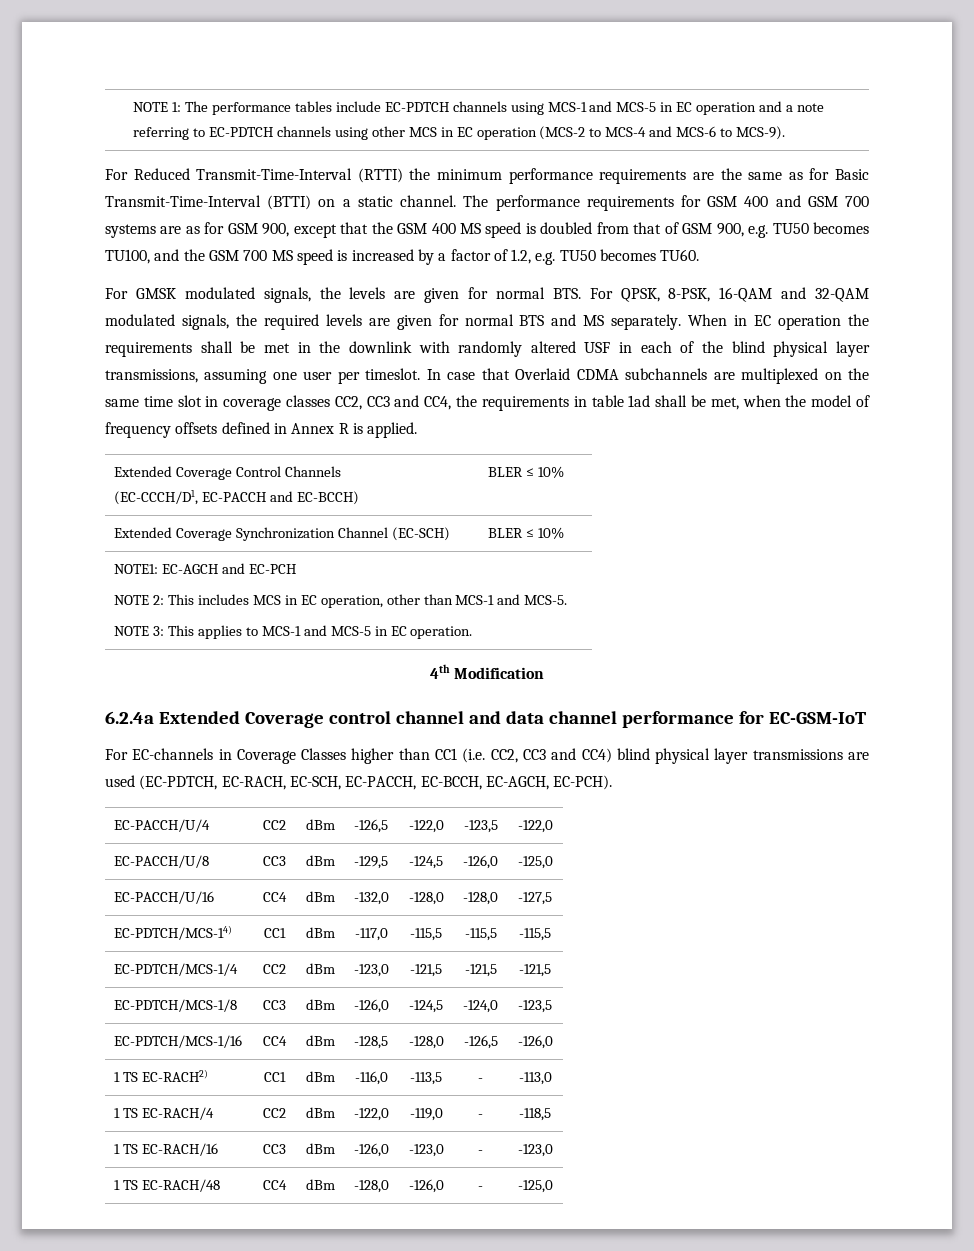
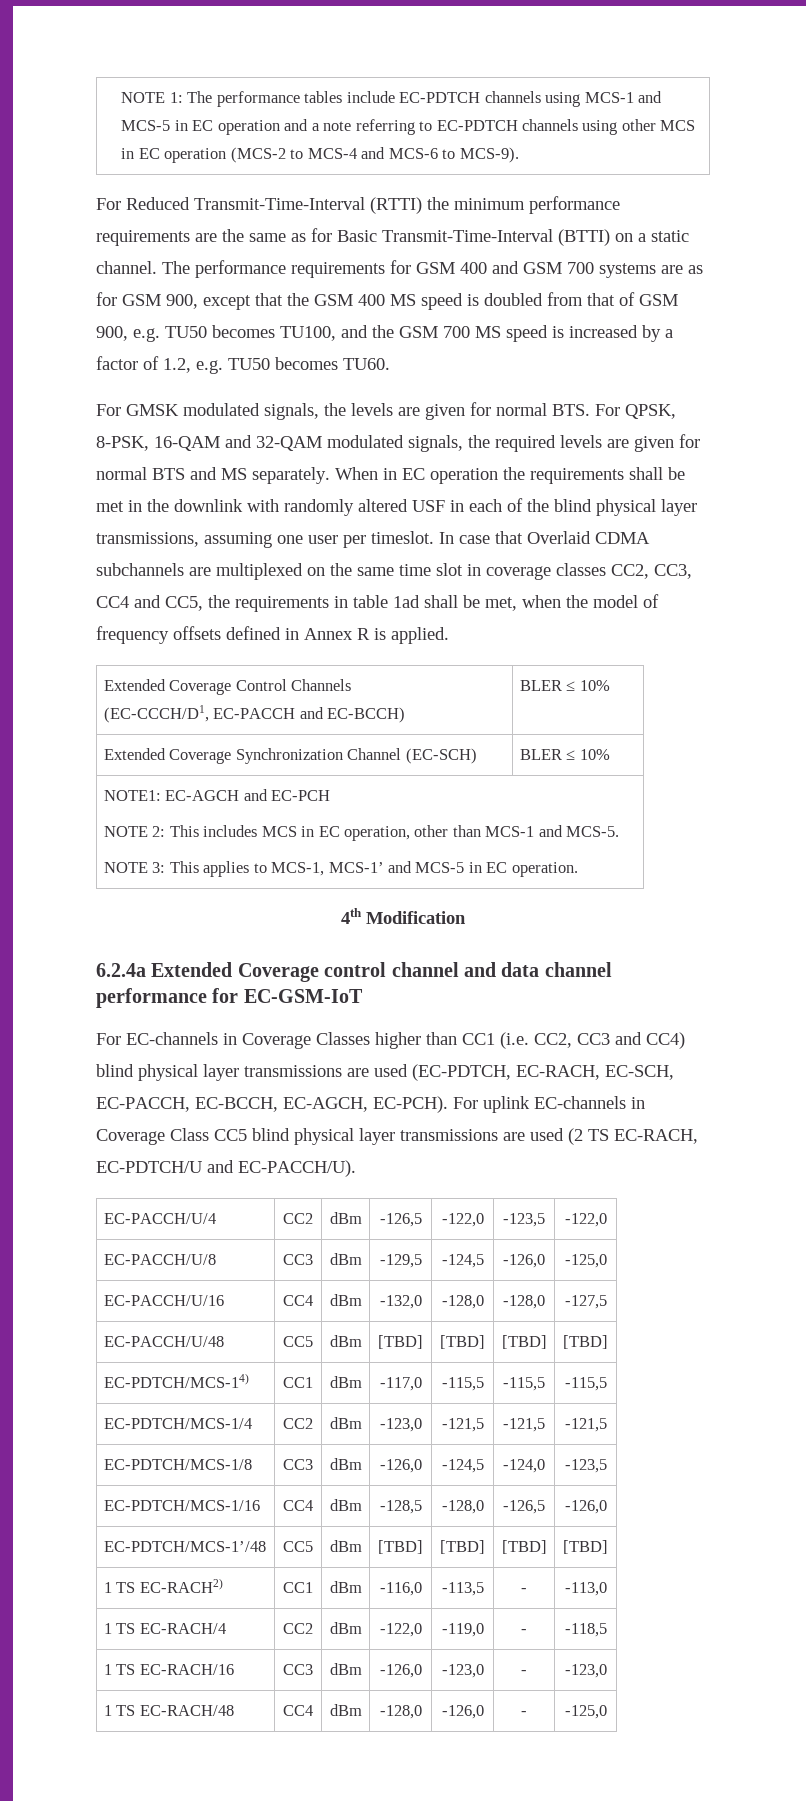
- In case that Overlaid CDMA subchannels are multiplexed on the same time slot in coverage classes CC2, CC3 and CC4, the requirements in table 1ad shall be met, when the model of frequency offsets defined in Annex R is applied.
+ In case that Overlaid CDMA subchannels are multiplexed on the same time slot in coverage classes CC2, CC3, CC4 and CC5, the requirements in table 1ad shall be met, when the model of frequency offsets defined in Annex R is applied.
  NOTE1: EC-AGCH and EC-PCH
  NOTE 2: This includes MCS in EC operation, other than MCS-1 and MCS-5.
- NOTE 3: This applies to MCS-1 and MCS-5 in EC operation.
+ NOTE 3: This applies to MCS-1, MCS-1’ and MCS-5 in EC operation.
+ For uplink EC-channels in Coverage Class CC5 blind physical layer transmissions are used (2 TS EC-RACH, EC-PDTCH/U and EC-PACCH/U).
+ EC-PACCH/U/48 | CC5 | dBm | [TBD] | [TBD] | [TBD] | [TBD]
+ EC-PDTCH/MCS-1’/48 | CC5 | dBm | [TBD] | [TBD] | [TBD] | [TBD]

